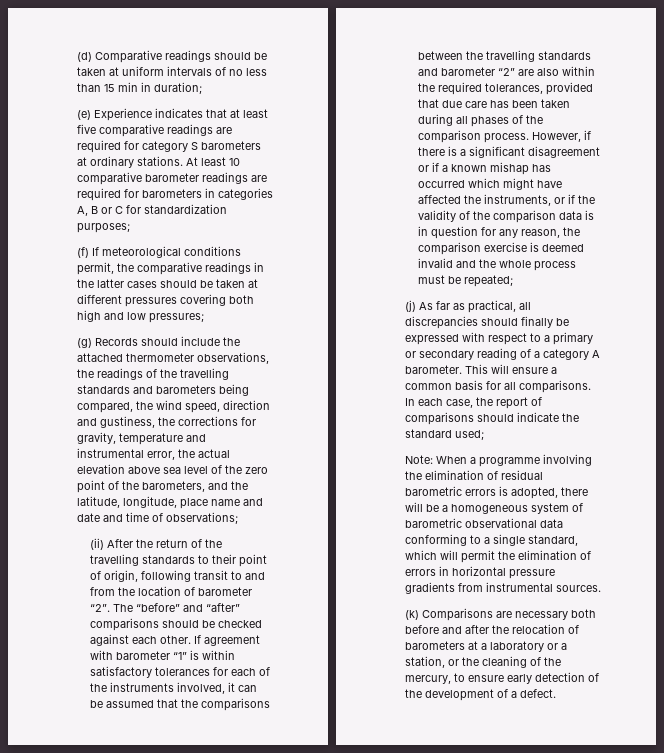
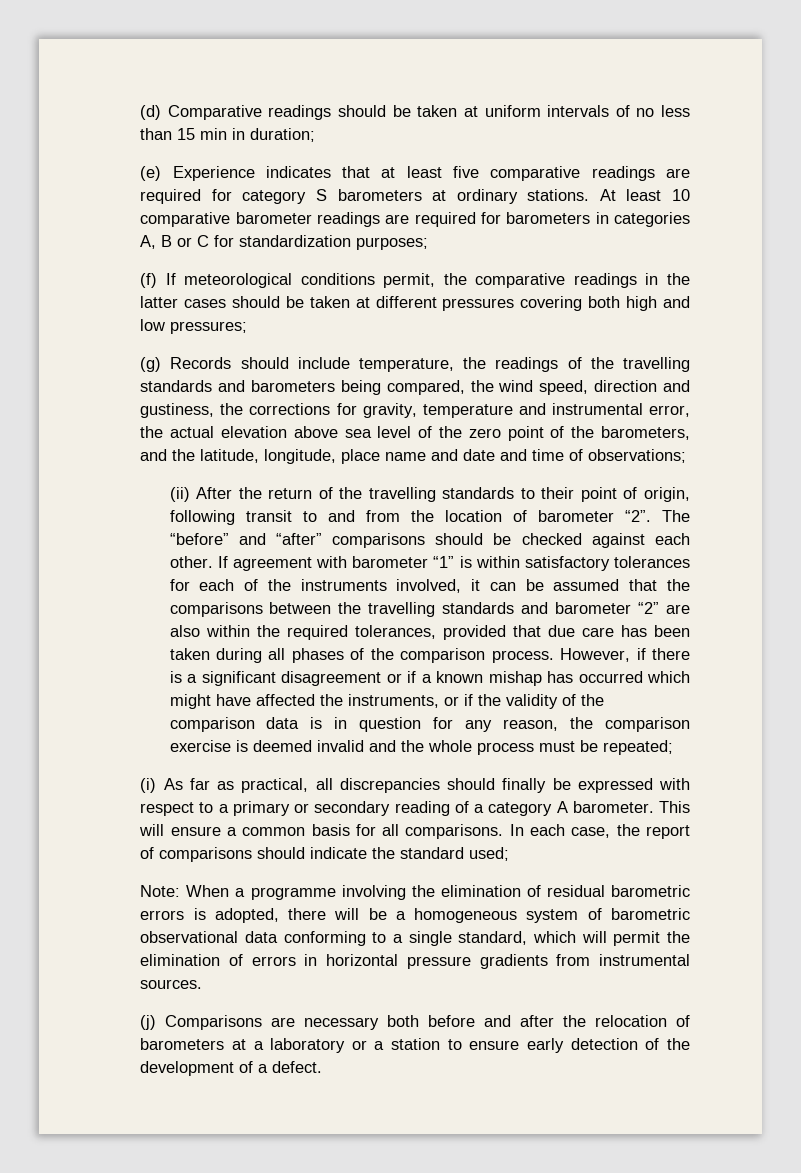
- (g) Records should include the attached thermometer observations, the readings of the travelling standards and barometers being compared, the wind speed, direction and gustiness, the corrections for gravity, temperature and instrumental error, the actual elevation above sea level of the zero point of the barometers, and the latitude, longitude, place name and date and time of observations;
+ (g) Records should include temperature, the readings of the travelling standards and barometers being compared, the wind speed, direction and gustiness, the corrections for gravity, temperature and instrumental error, the actual elevation above sea level of the zero point of the barometers, and the latitude, longitude, place name and date and time of observations;
- (j) As far as practical, all discrepancies should finally be expressed with respect to a primary or secondary reading of a category A barometer.
+ (i) As far as practical, all discrepancies should finally be expressed with respect to a primary or secondary reading of a category A barometer.
- (k) Comparisons are necessary both before and after the relocation of barometers at a laboratory or a station, or the cleaning of the mercury, to ensure early detection of the development of a defect.
+ (j) Comparisons are necessary both before and after the relocation of barometers at a laboratory or a station to ensure early detection of the development of a defect.

